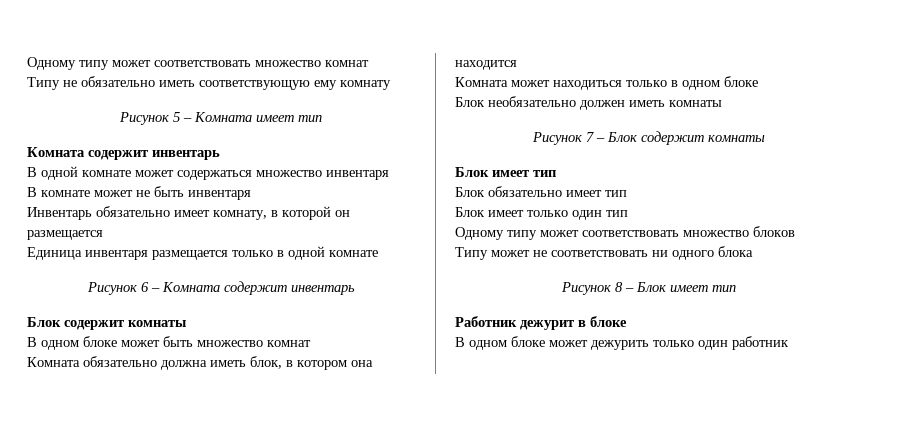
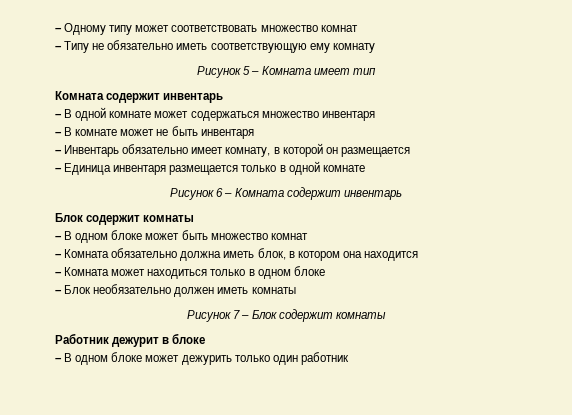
- Одному типу может соответствовать множество комнат
+ – Одному типу может соответствовать множество комнат
- Типу не обязательно иметь соответствующую ему комнату
+ – Типу не обязательно иметь соответствующую ему комнату
- В одной комнате может содержаться множество инвентаря
+ – В одной комнате может содержаться множество инвентаря
- В комнате может не быть инвентаря
+ – В комнате может не быть инвентаря
- Инвентарь обязательно имеет комнату, в которой он размещается
+ – Инвентарь обязательно имеет комнату, в которой он размещается
- Единица инвентаря размещается только в одной комнате
+ – Единица инвентаря размещается только в одной комнате
- В одном блоке может быть множество комнат
+ – В одном блоке может быть множество комнат
- Комната обязательно должна иметь блок, в котором она находится
+ – Комната обязательно должна иметь блок, в котором она находится
- Комната может находиться только в одном блоке
+ – Комната может находиться только в одном блоке
- Блок необязательно должен иметь комнаты
+ – Блок необязательно должен иметь комнаты
  Рисунок 7 – Блок содержит комнаты
- Блок имеет тип
- Блок обязательно имеет тип
- Блок имеет только один тип
- Одному типу может соответствовать множество блоков
- Типу может не соответствовать ни одного блока
- Рисунок 8 – Блок имеет тип
- В одном блоке может дежурить только один работник
+ – В одном блоке может дежурить только один работник

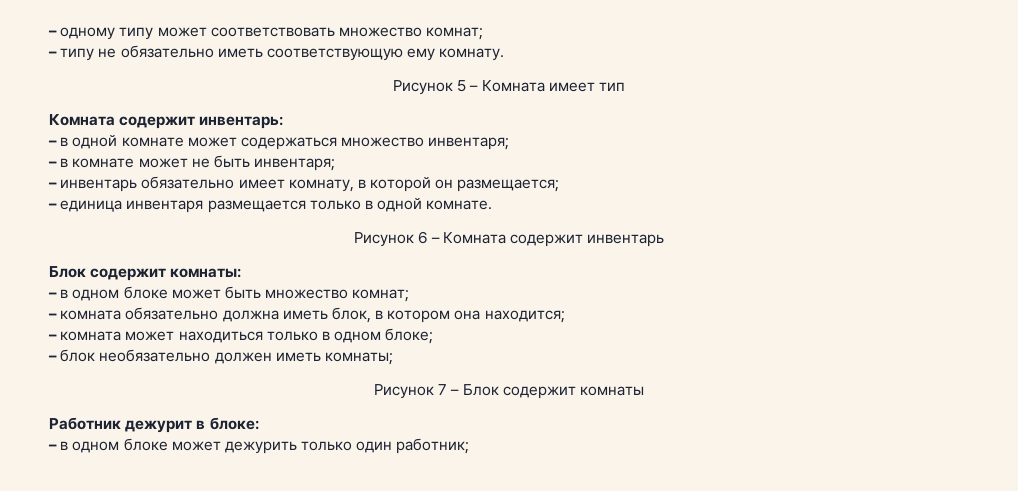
- – Одному типу может соответствовать множество комнат
- – Типу не обязательно иметь соответствующую ему комнату
+ – одному типу может соответствовать множество комнат;
+ – типу не обязательно иметь соответствующую ему комнату.
  Рисунок 5 – Комната имеет тип
- Комната содержит инвентарь
- – В одной комнате может содержаться множество инвентаря
- – В комнате может не быть инвентаря
- – Инвентарь обязательно имеет комнату, в которой он размещается
- – Единица инвентаря размещается только в одной комнате
+ Комната содержит инвентарь:
+ – в одной комнате может содержаться множество инвентаря;
+ – в комнате может не быть инвентаря;
+ – инвентарь обязательно имеет комнату, в которой он размещается;
+ – единица инвентаря размещается только в одной комнате.
  Рисунок 6 – Комната содержит инвентарь
- Блок содержит комнаты
- – В одном блоке может быть множество комнат
- – Комната обязательно должна иметь блок, в котором она находится
- – Комната может находиться только в одном блоке
- – Блок необязательно должен иметь комнаты
+ Блок содержит комнаты:
+ – в одном блоке может быть множество комнат;
+ – комната обязательно должна иметь блок, в котором она находится;
+ – комната может находиться только в одном блоке;
+ – блок необязательно должен иметь комнаты;
- Работник дежурит в блоке
- – В одном блоке может дежурить только один работник
+ Работник дежурит в блоке:
+ – в одном блоке может дежурить только один работник;

